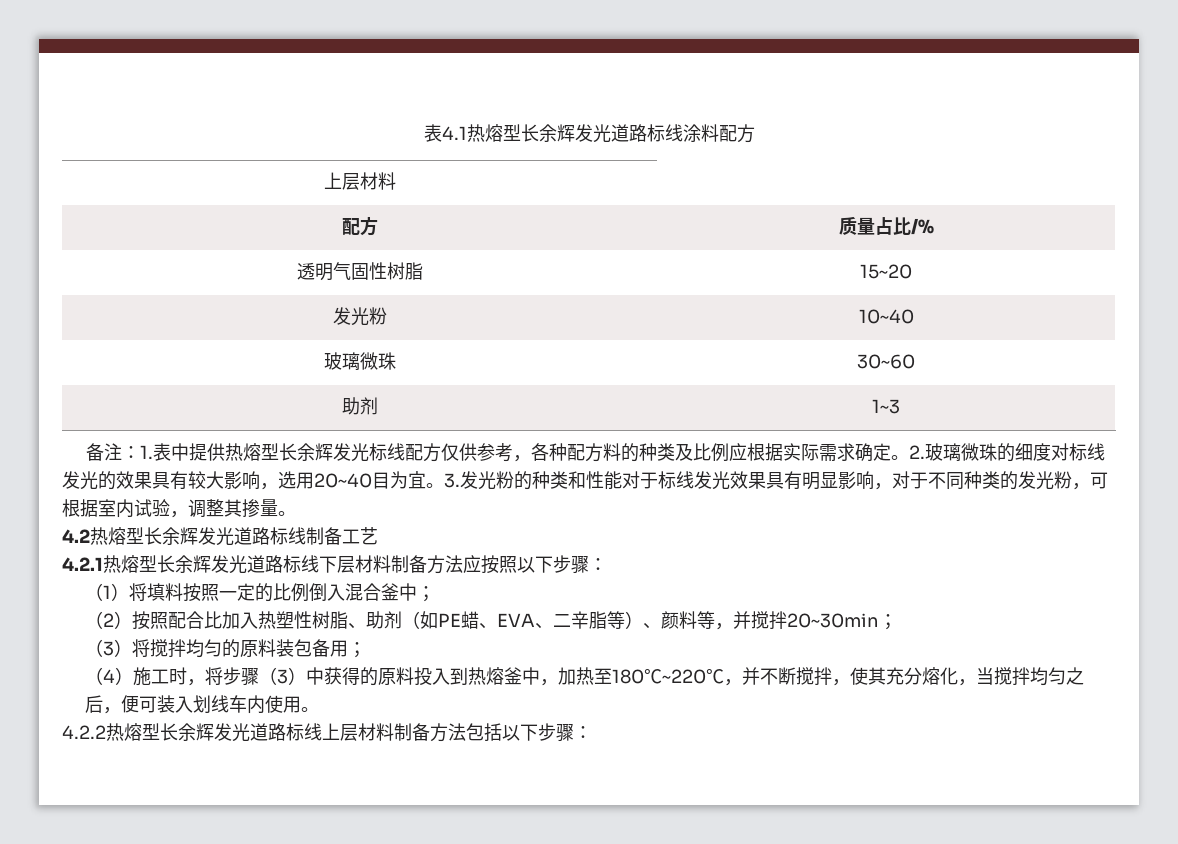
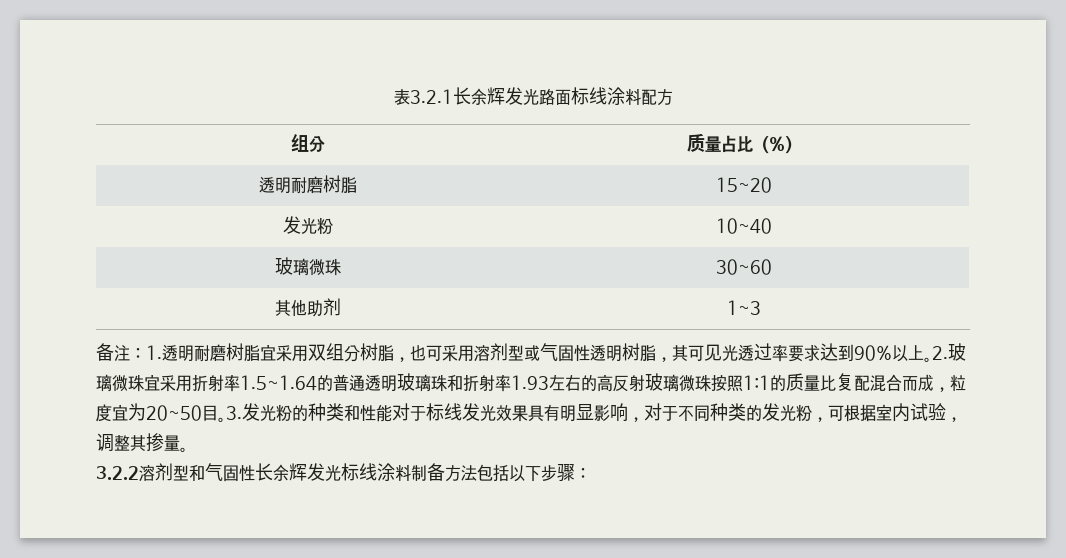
- 表4.1热熔型长余辉发光道路标线涂料配方
- 上层材料
- 配方 | 质量占比/%
- 透明气固性树脂 | 15~20
+ 表3.2.1长余辉发光路面标线涂料配方
+ 组分 | 质量占比（%）
+ 透明耐磨树脂 | 15~20
- 助剂 | 1~3
+ 其他助剂 | 1~3
- 备注：1.表中提供热熔型长余辉发光标线配方仅供参考，各种配方料的种类及比例应根据实际需求确定。2.玻璃微珠的细度对标线发光的效果具有较大影响，选用20~40目为宜。
+ 备注：1.透明耐磨树脂宜采用双组分树脂，也可采用溶剂型或气固性透明树脂，其可见光透过率要求达到90%以上。2.玻璃微珠宜采用折射率1.5~1.64的普通透明玻璃珠和折射率1.93左右的高反射玻璃微珠按照1:1的质量比复配混合而成，粒度宜为20~50目。
- 4.2热熔型长余辉发光道路标线制备工艺
- 4.2.1热熔型长余辉发光道路标线下层材料制备方法应按照以下步骤：
- （1）将填料按照一定的比例倒入混合釜中；
- （2）按照配合比加入热塑性树脂、助剂（如PE蜡、EVA、二辛脂等）、颜料等，并搅拌20~30min；
- （3）将搅拌均匀的原料装包备用；
- （4）施工时，将步骤（3）中获得的原料投入到热熔釜中，加热至180℃~220℃，并不断搅拌，使其充分熔化，当搅拌均匀之后，便可装入划线车内使用。
- 4.2.2热熔型长余辉发光道路标线上层材料制备方法包括以下步骤：
+ 3.2.2溶剂型和气固性长余辉发光标线涂料制备方法包括以下步骤：

